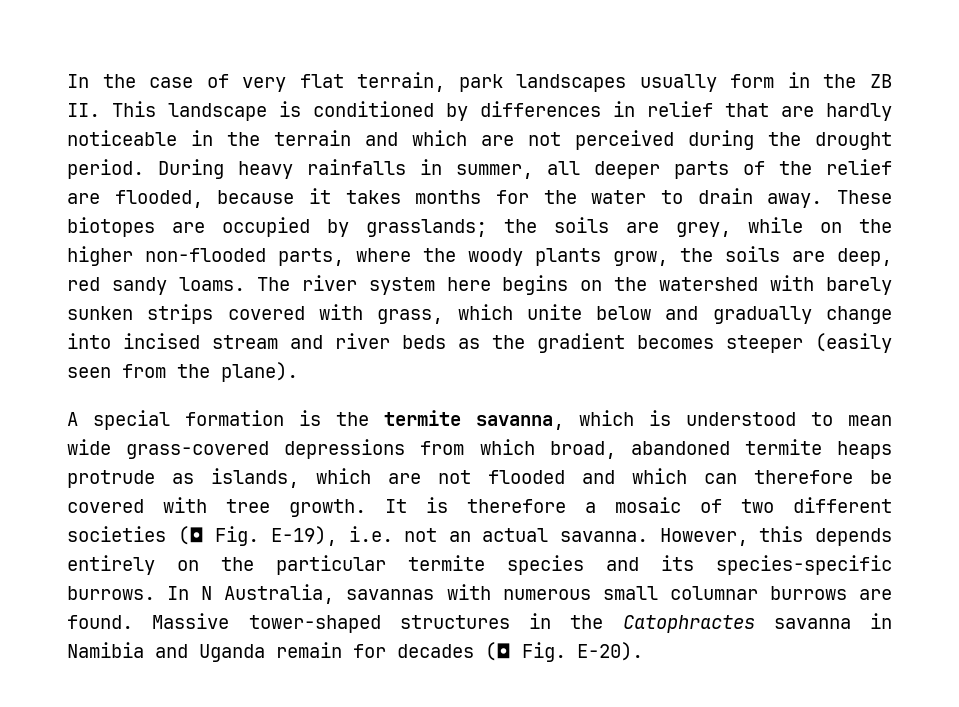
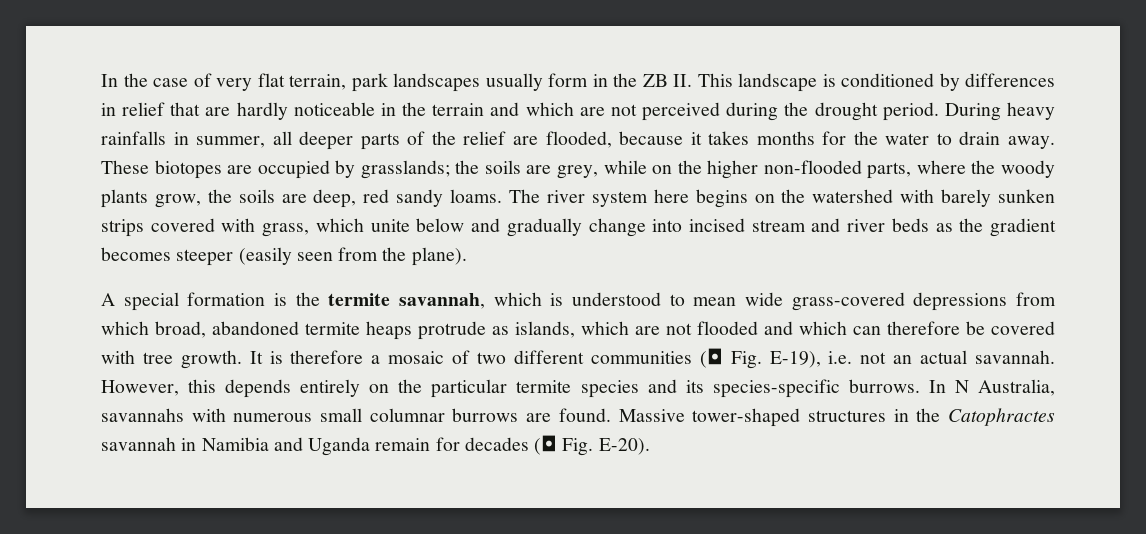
- A special formation is the termite savanna, which is understood to mean wide grass-covered depressions from which broad, abandoned termite heaps protrude as islands, which are not flooded and which can therefore be covered with tree growth.
+ A special formation is the termite savannah, which is understood to mean wide grass-covered depressions from which broad, abandoned termite heaps protrude as islands, which are not flooded and which can therefore be covered with tree growth.
- It is therefore a mosaic of two different societies (◘ Fig. E-19), i.e. not an actual savanna.
+ It is therefore a mosaic of two different communities (◘ Fig. E-19), i.e. not an actual savannah.
- In N Australia, savannas with numerous small columnar burrows are found.
+ In N Australia, savannahs with numerous small columnar burrows are found.
- Massive tower-shaped structures in the Catophractes savanna in Namibia and Uganda remain for decades (◘ Fig. E-20).
+ Massive tower-shaped structures in the Catophractes savannah in Namibia and Uganda remain for decades (◘ Fig. E-20).

